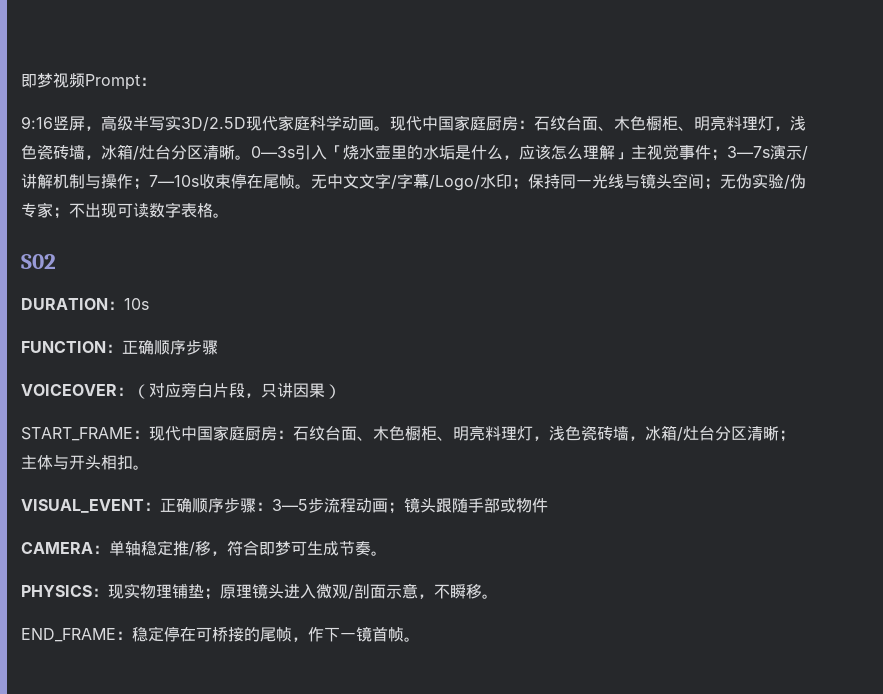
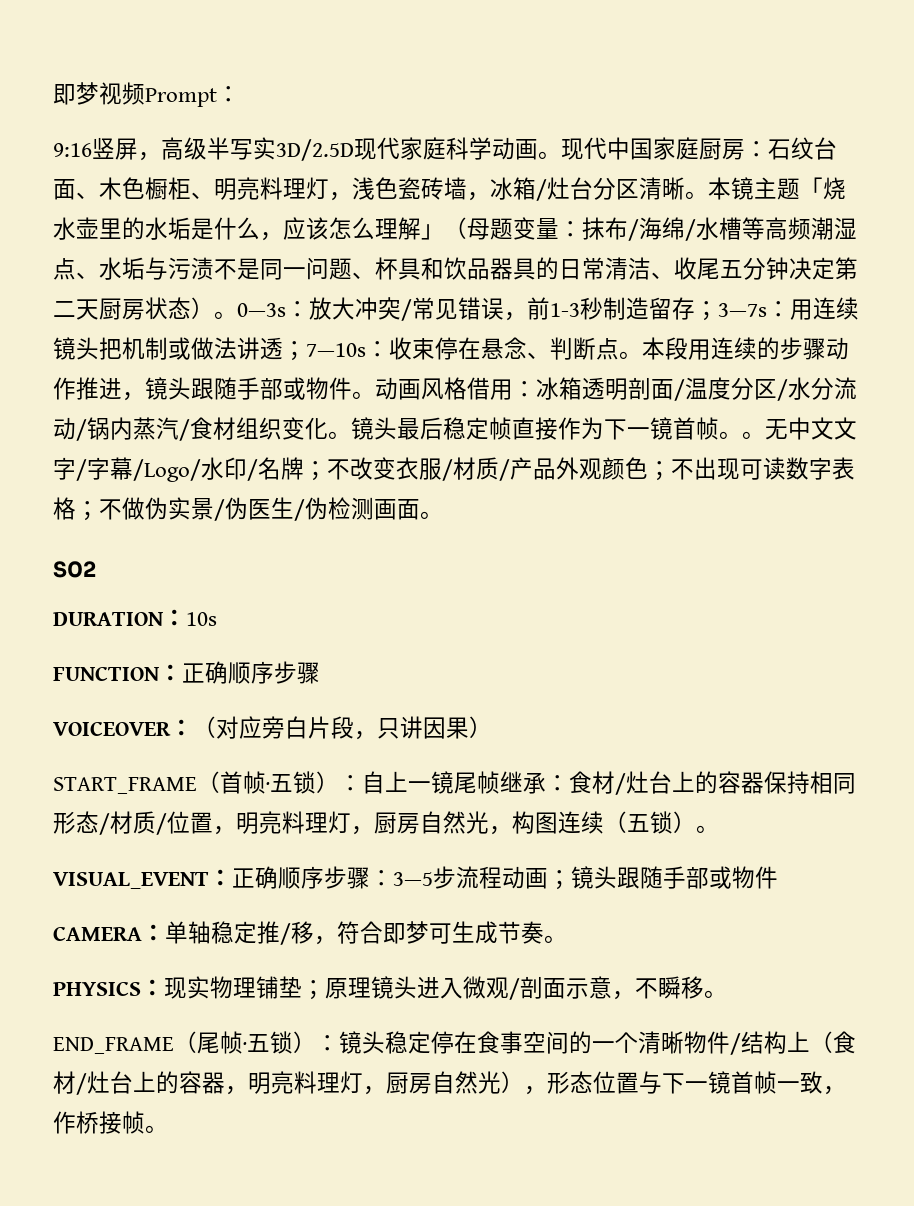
- 0—3s引入「烧水壶里的水垢是什么，应该怎么理解」主视觉事件；3—7s演示/讲解机制与操作；7—10s收束停在尾帧。
+ 本镜主题「烧水壶里的水垢是什么，应该怎么理解」（母题变量：抹布/海绵/水槽等高频潮湿点、水垢与污渍不是同一问题、杯具和饮品器具的日常清洁、收尾五分钟决定第二天厨房状态）。0—3s：放大冲突/常见错误，前1-3秒制造留存；3—7s：用连续镜头把机制或做法讲透；7—10s：收束停在悬念、判断点。本段用连续的步骤动作推进，镜头跟随手部或物件。动画风格借用：冰箱透明剖面/温度分区/水分流动/锅内蒸汽/食材组织变化。镜头最后稳定帧直接作为下一镜首帧。。
- 无中文文字/字幕/Logo/水印；保持同一光线与镜头空间；无伪实验/伪专家；不出现可读数字表格。
+ 无中文文字/字幕/Logo/水印/名牌；不改变衣服/材质/产品外观颜色；不出现可读数字表格；不做伪实景/伪医生/伪检测画面。
- START_FRAME：现代中国家庭厨房：石纹台面、木色橱柜、明亮料理灯，浅色瓷砖墙，冰箱/灶台分区清晰；主体与开头相扣。
+ START_FRAME（首帧·五锁）：自上一镜尾帧继承：食材/灶台上的容器保持相同形态/材质/位置，明亮料理灯，厨房自然光，构图连续（五锁）。
- END_FRAME：稳定停在可桥接的尾帧，作下一镜首帧。
+ END_FRAME（尾帧·五锁）：镜头稳定停在食事空间的一个清晰物件/结构上（食材/灶台上的容器，明亮料理灯，厨房自然光），形态位置与下一镜首帧一致，作桥接帧。

